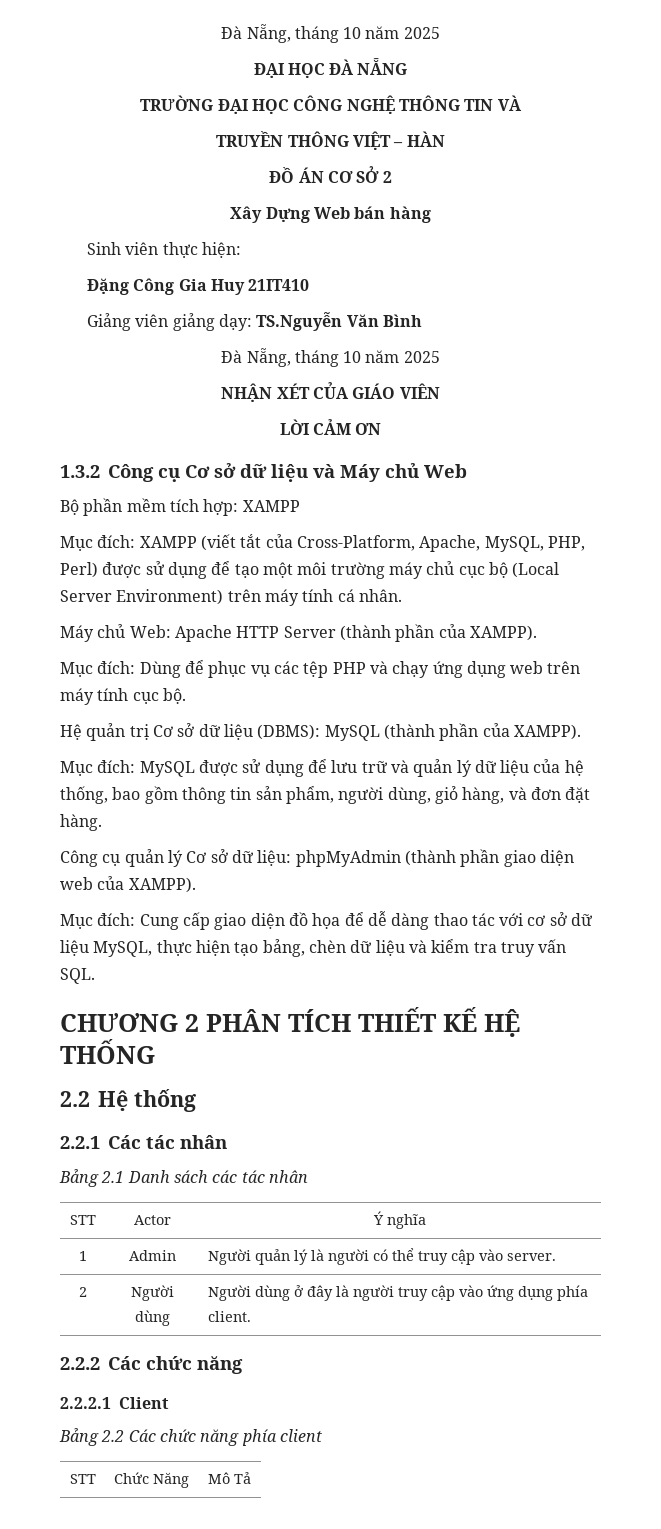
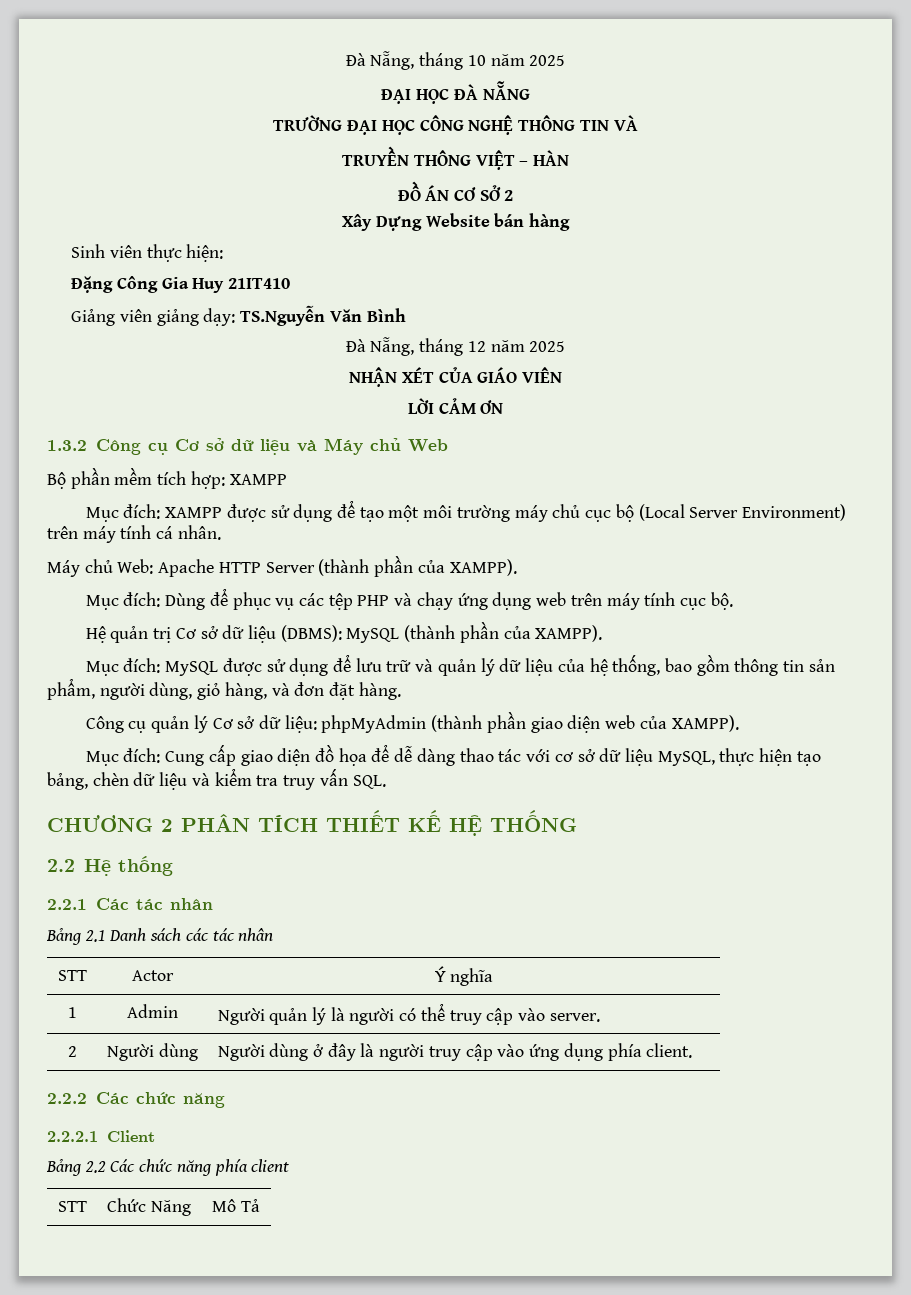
- Xây Dựng Web bán hàng
+ Xây Dựng Website bán hàng
  Giảng viên giảng dạy: TS.Nguyễn Văn Bình
- Đà Nẵng, tháng 10 năm 2025
+ Đà Nẵng, tháng 12 năm 2025
- Mục đích: XAMPP (viết tắt của Cross-Platform, Apache, MySQL, PHP, Perl) được sử dụng để tạo một môi trường máy chủ cục bộ (Local Server Environment) trên máy tính cá nhân.
+ Mục đích: XAMPP được sử dụng để tạo một môi trường máy chủ cục bộ (Local Server Environment) trên máy tính cá nhân.

